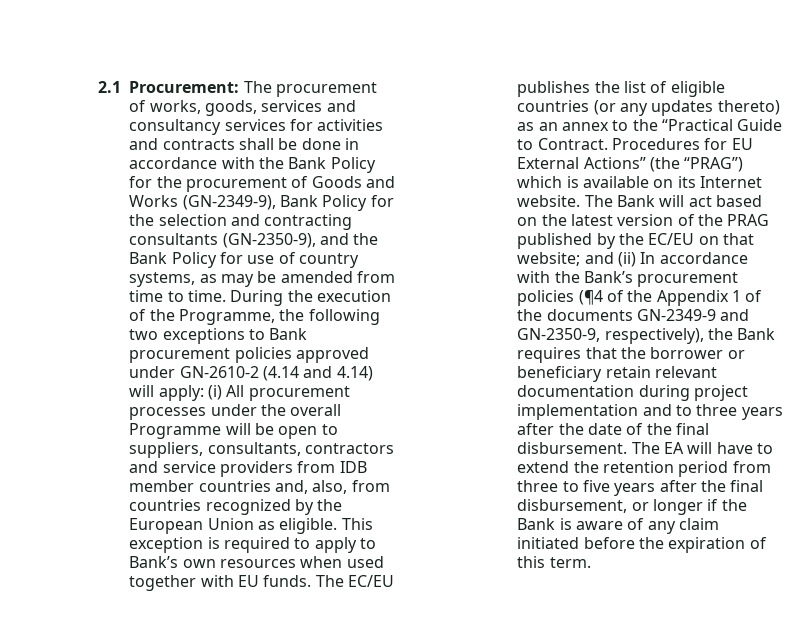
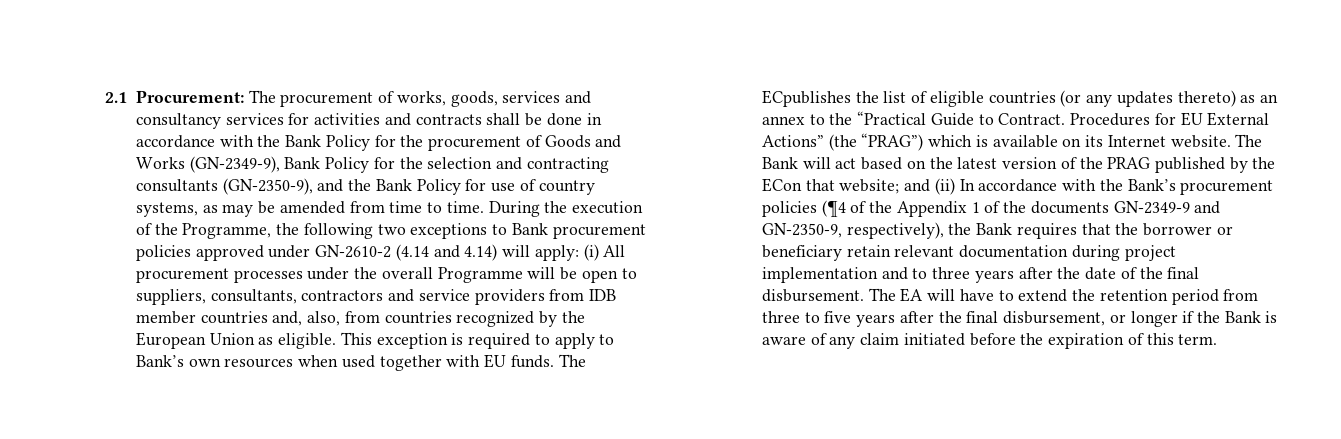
- The EC/EU publishes the list of eligible countries (or any updates thereto) as an annex to the “Practical Guide to Contract.
+ The ECpublishes the list of eligible countries (or any updates thereto) as an annex to the “Practical Guide to Contract.
- The Bank will act based on the latest version of the PRAG published by the EC/EU on that website;
+ The Bank will act based on the latest version of the PRAG published by the ECon that website;

